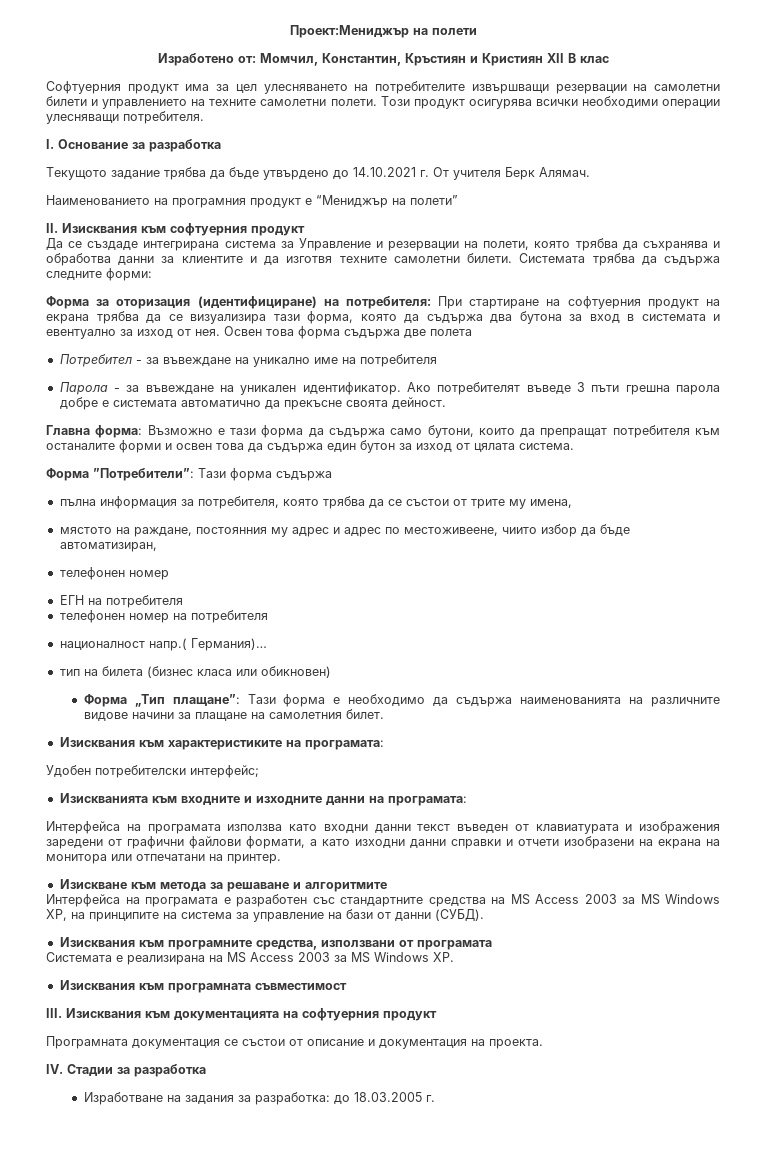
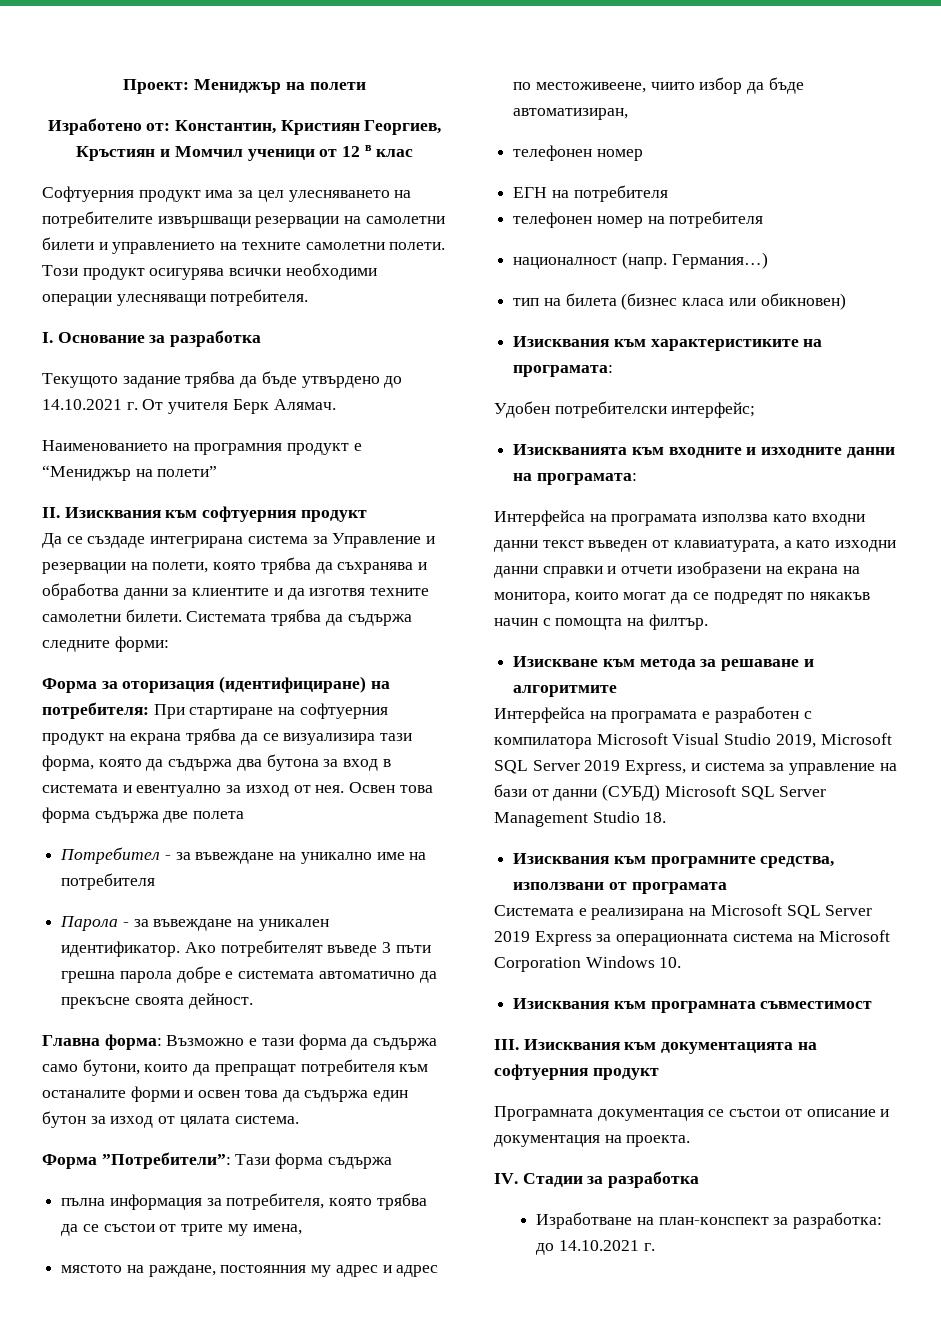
- Проект:Мениджър на полети
+ Проект: Мениджър на полети
- Изработено от: Момчил, Константин, Кръстиян и Кристиян XII В клас
+ Изработено от: Константин, Кристиян Георгиев, Кръстиян и Момчил ученици от 12 в клас
- националност напр.( Германия)…
+ националност (напр. Германия…)
- Форма „Тип плащане”: Тази форма е необходимо да съдържа наименованията на различните видове начини за плащане на самолетния билет.
- Интерфейса на програмата използва като входни данни текст въведен от клавиатурата и изображения заредени от графични файлови формати, а като изходни данни справки и отчети изобразени на екрана на монитора или отпечатани на принтер.
+ Интерфейса на програмата използва като входни данни текст въведен от клавиатурата, а като изходни данни справки и отчети изобразени на екрана на монитора, които могат да се подредят по някакъв начин с помощта на филтър.
- Интерфейса на програмата е разработен със стандартните средства на MS Access 2003 за MS Windows XP, на принципите на система за управление на бази от данни (СУБД).
+ Интерфейса на програмата е разработен с компилатора Microsoft Visual Studio 2019, Microsoft SQL Server 2019 Express, и система за управление на бази от данни (СУБД) Microsoft SQL Server Management Studio 18.
- Системата е реализирана на MS Access 2003 за MS Windows XP.
+ Системата е реализирана на Microsoft SQL Server 2019 Express за операционната система на Microsoft Corporation Windows 10.
- Изработване на задания за разработка: до 18.03.2005 г.
+ Изработване на план-конспект за разработка: до 14.10.2021 г.

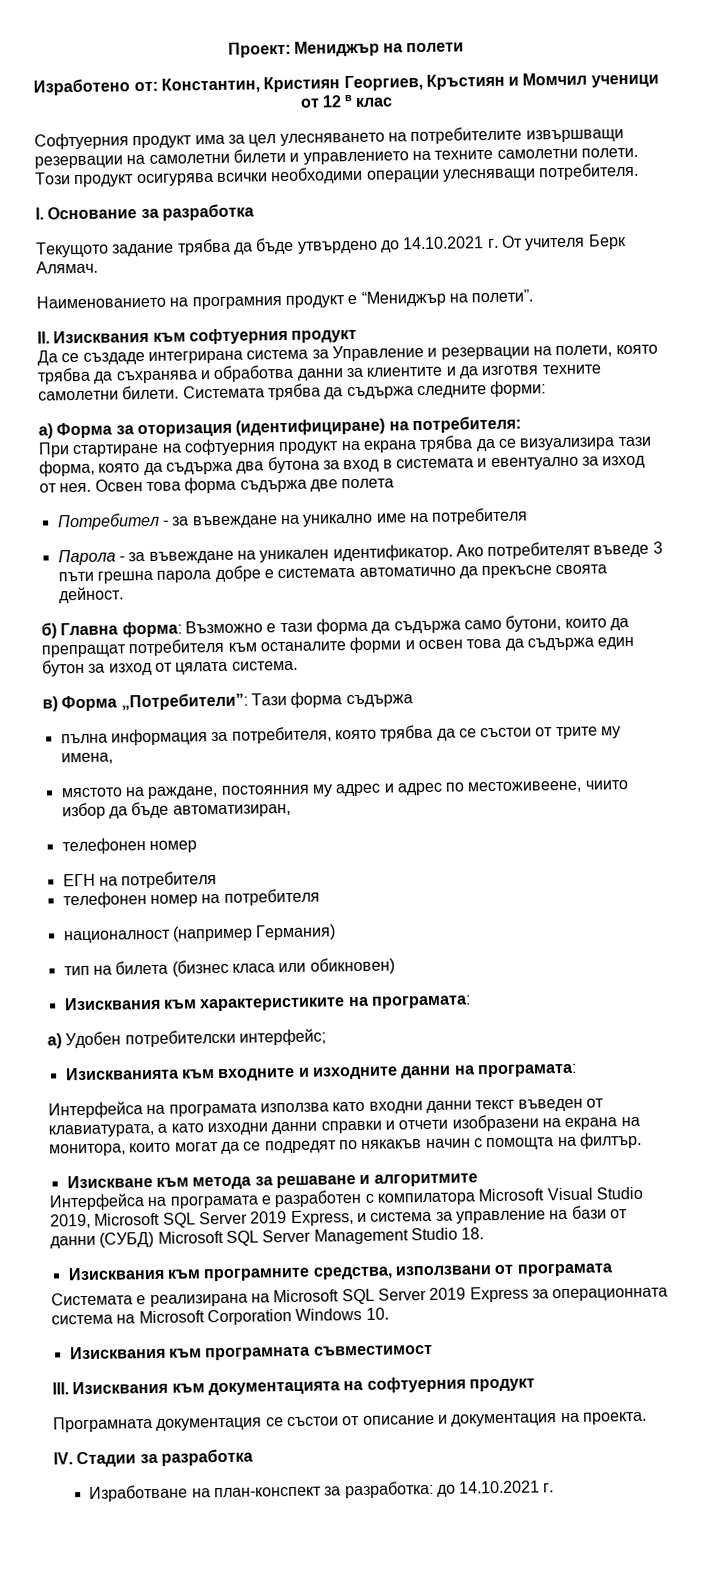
- Наименованието на програмния продукт е “Мениджър на полети”
+ Наименованието на програмния продукт е “Мениджър на полети”.
- Форма за оторизация (идентифициране) на потребителя: При стартиране на софтуерния продукт на екрана трябва да се визуализира тази форма, която да съдържа два бутона за вход в системата и евентуално за изход от нея.
+ а) Форма за оторизация (идентифициране) на потребителя:
+ При стартиране на софтуерния продукт на екрана трябва да се визуализира тази форма, която да съдържа два бутона за вход в системата и евентуално за изход от нея.
- Главна форма: Възможно е тази форма да съдържа само бутони, които да препращат потребителя към останалите форми и освен това да съдържа един бутон за изход от цялата система.
+ б) Главна форма: Възможно е тази форма да съдържа само бутони, които да препращат потребителя към останалите форми и освен това да съдържа един бутон за изход от цялата система.
- Форма ”Потребители”: Тази форма съдържа
+ в) Форма „Потребители”: Тази форма съдържа
- националност (напр. Германия…)
+ националност (например Германия)
- Удобен потребителски интерфейс;
+ а) Удобен потребителски интерфейс;

